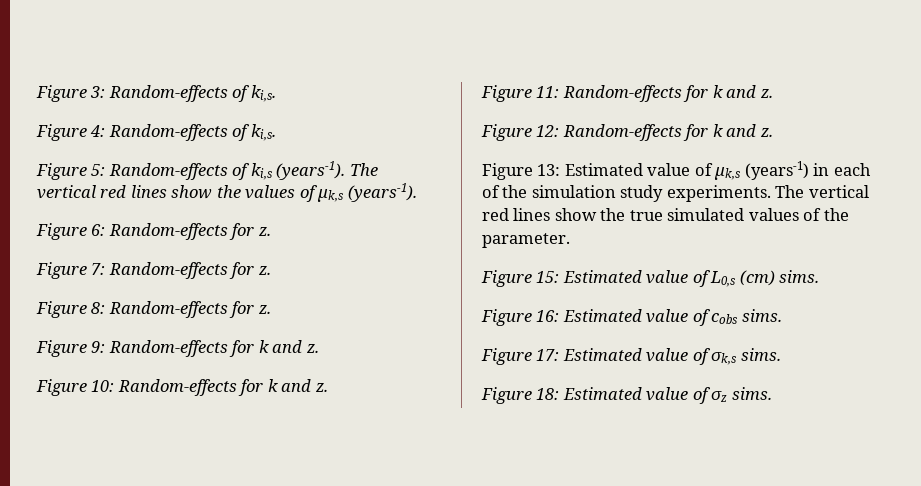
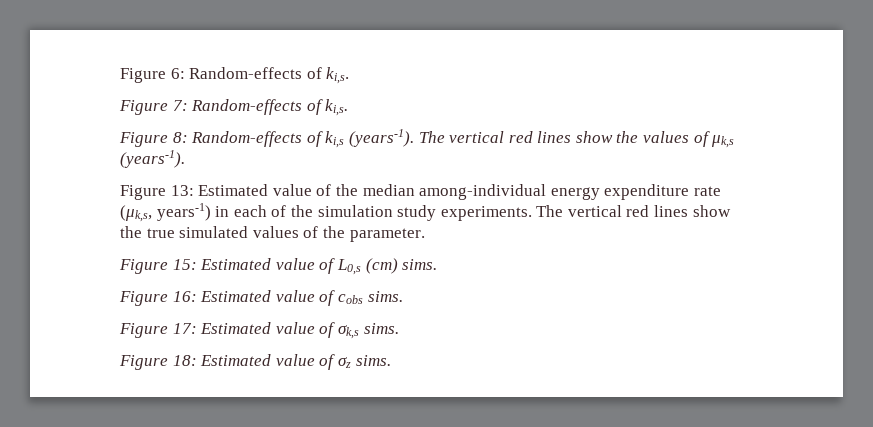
- Figure 3: Random-effects of ki,s.
- Figure 4: Random-effects of ki,s.
- Figure 5: Random-effects of ki,s (years-1).
+ Figure 6: Random-effects of ki,s.
+ Figure 7: Random-effects of ki,s.
+ Figure 8: Random-effects of ki,s (years-1).
- Figure 6: Random-effects for z.
- Figure 7: Random-effects for z.
- Figure 8: Random-effects for z.
- Figure 9: Random-effects for k and z.
- Figure 10: Random-effects for k and z.
- Figure 11: Random-effects for k and z.
- Figure 12: Random-effects for k and z.
- Figure 13: Estimated value of μk,s (years-1) in each of the simulation study experiments.
+ Figure 13: Estimated value of the median among-individual energy expenditure rate (μk,s, years-1) in each of the simulation study experiments.

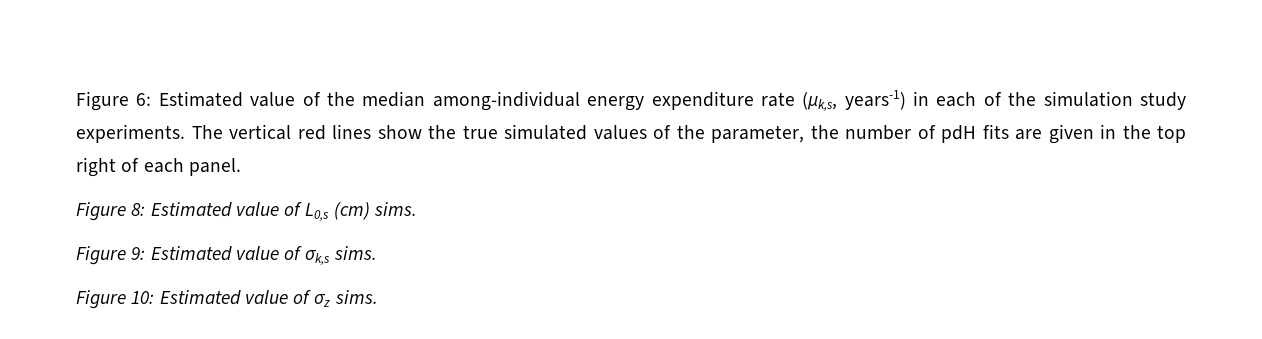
- Figure 6: Random-effects of ki,s.
- Figure 7: Random-effects of ki,s.
- Figure 8: Random-effects of ki,s (years-1). The vertical red lines show the values of μk,s (years-1).
- Figure 13: Estimated value of the median among-individual energy expenditure rate (μk,s, years-1) in each of the simulation study experiments.
+ Figure 6: Estimated value of the median among-individual energy expenditure rate (μk,s, years-1) in each of the simulation study experiments.
- The vertical red lines show the true simulated values of the parameter.
- Figure 15: Estimated value of L0,s (cm) sims.
+ The vertical red lines show the true simulated values of the parameter, the number of pdH fits are given in the top right of each panel.
+ Figure 8: Estimated value of L0,s (cm) sims.
- Figure 16: Estimated value of cobs sims.
- Figure 17: Estimated value of σk,s sims.
+ Figure 9: Estimated value of σk,s sims.
- Figure 18: Estimated value of σz sims.
+ Figure 10: Estimated value of σz sims.

